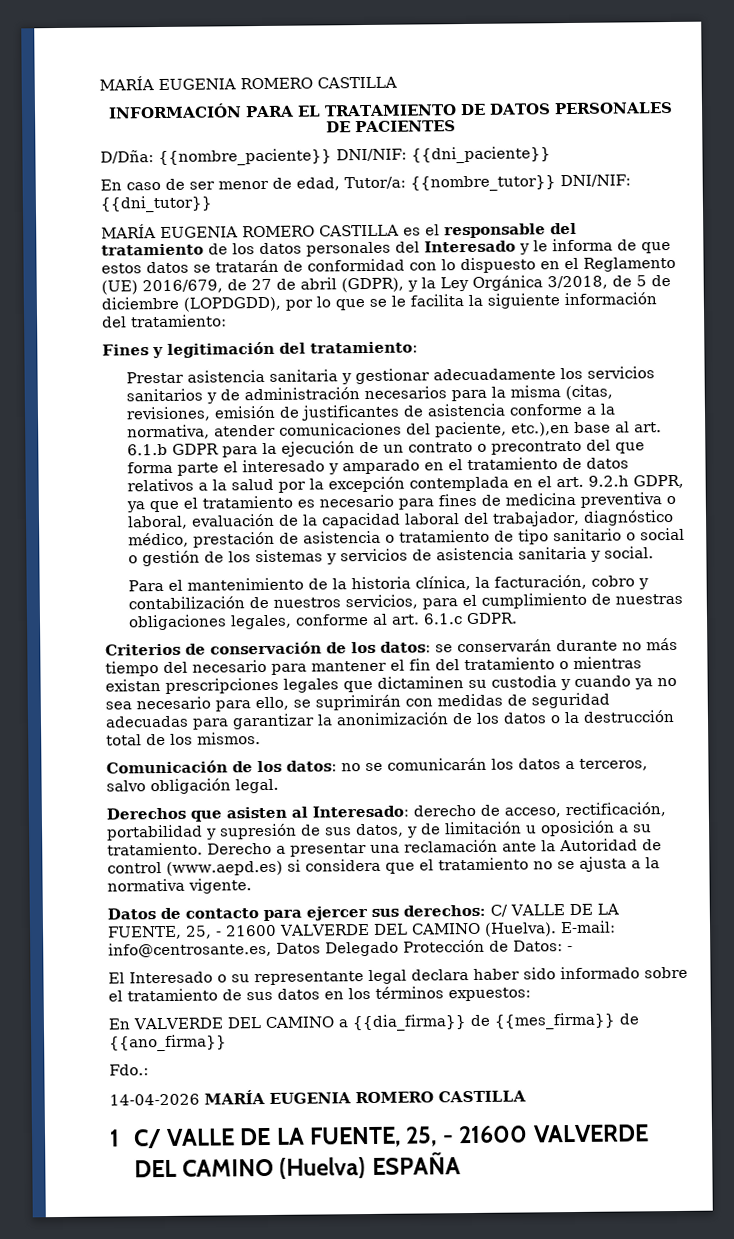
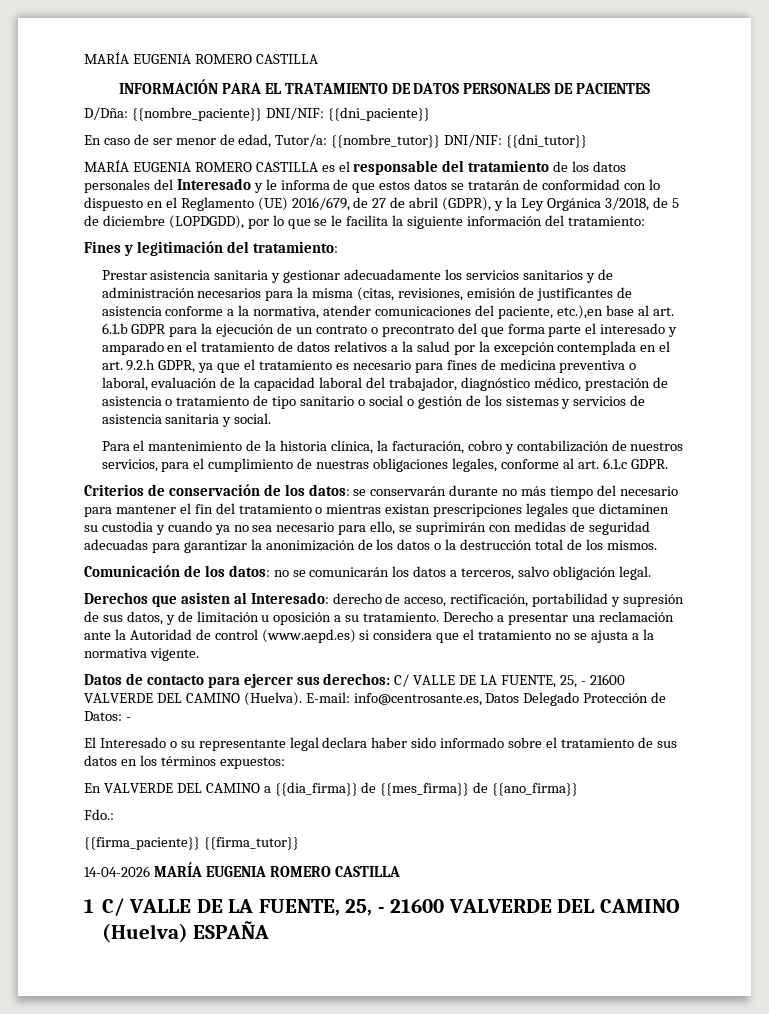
+ {{firma_paciente}} {{firma_tutor}}

